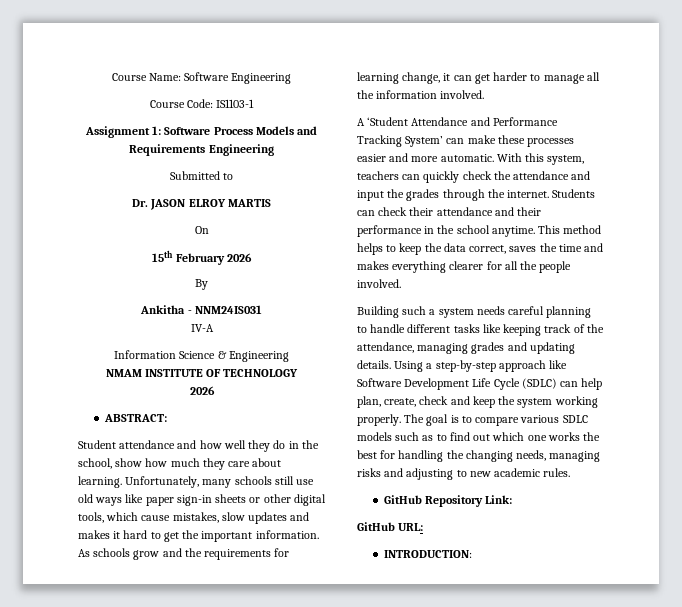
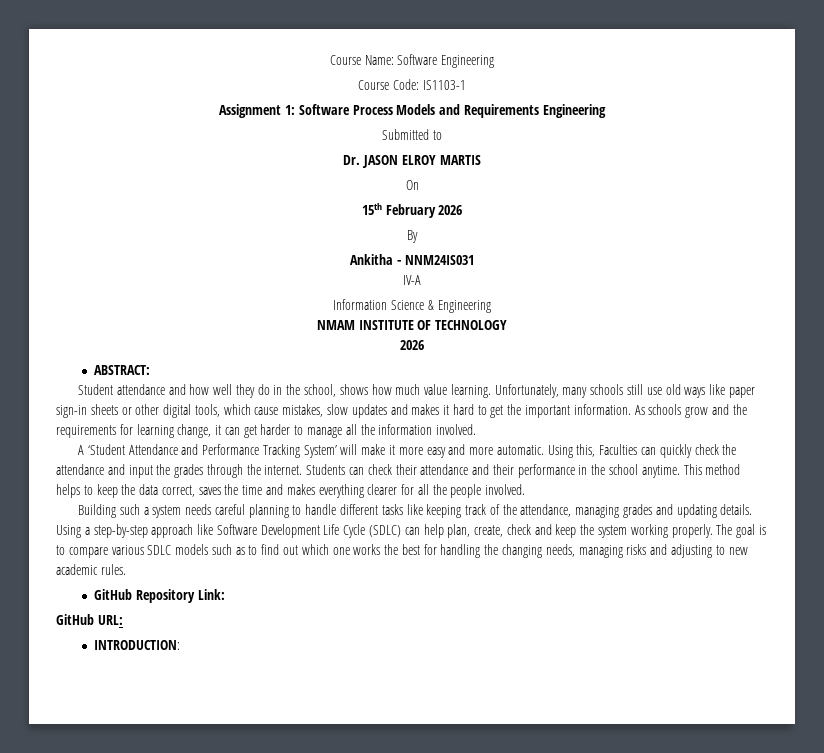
- Student attendance and how well they do in the school, show how much they care about learning.
+ Student attendance and how well they do in the school, shows how much value learning.
- A ‘Student Attendance and Performance Tracking System’ can make these processes easier and more automatic. With this system, teachers can quickly check the attendance and input the grades through the internet.
+ A ‘Student Attendance and Performance Tracking System’ will make it more easy and more automatic. Using this, Faculties can quickly check the attendance and input the grades through the internet.

